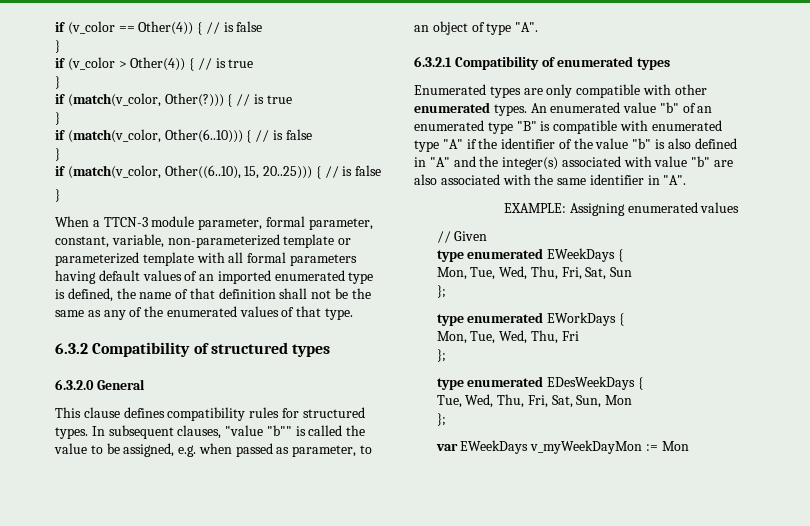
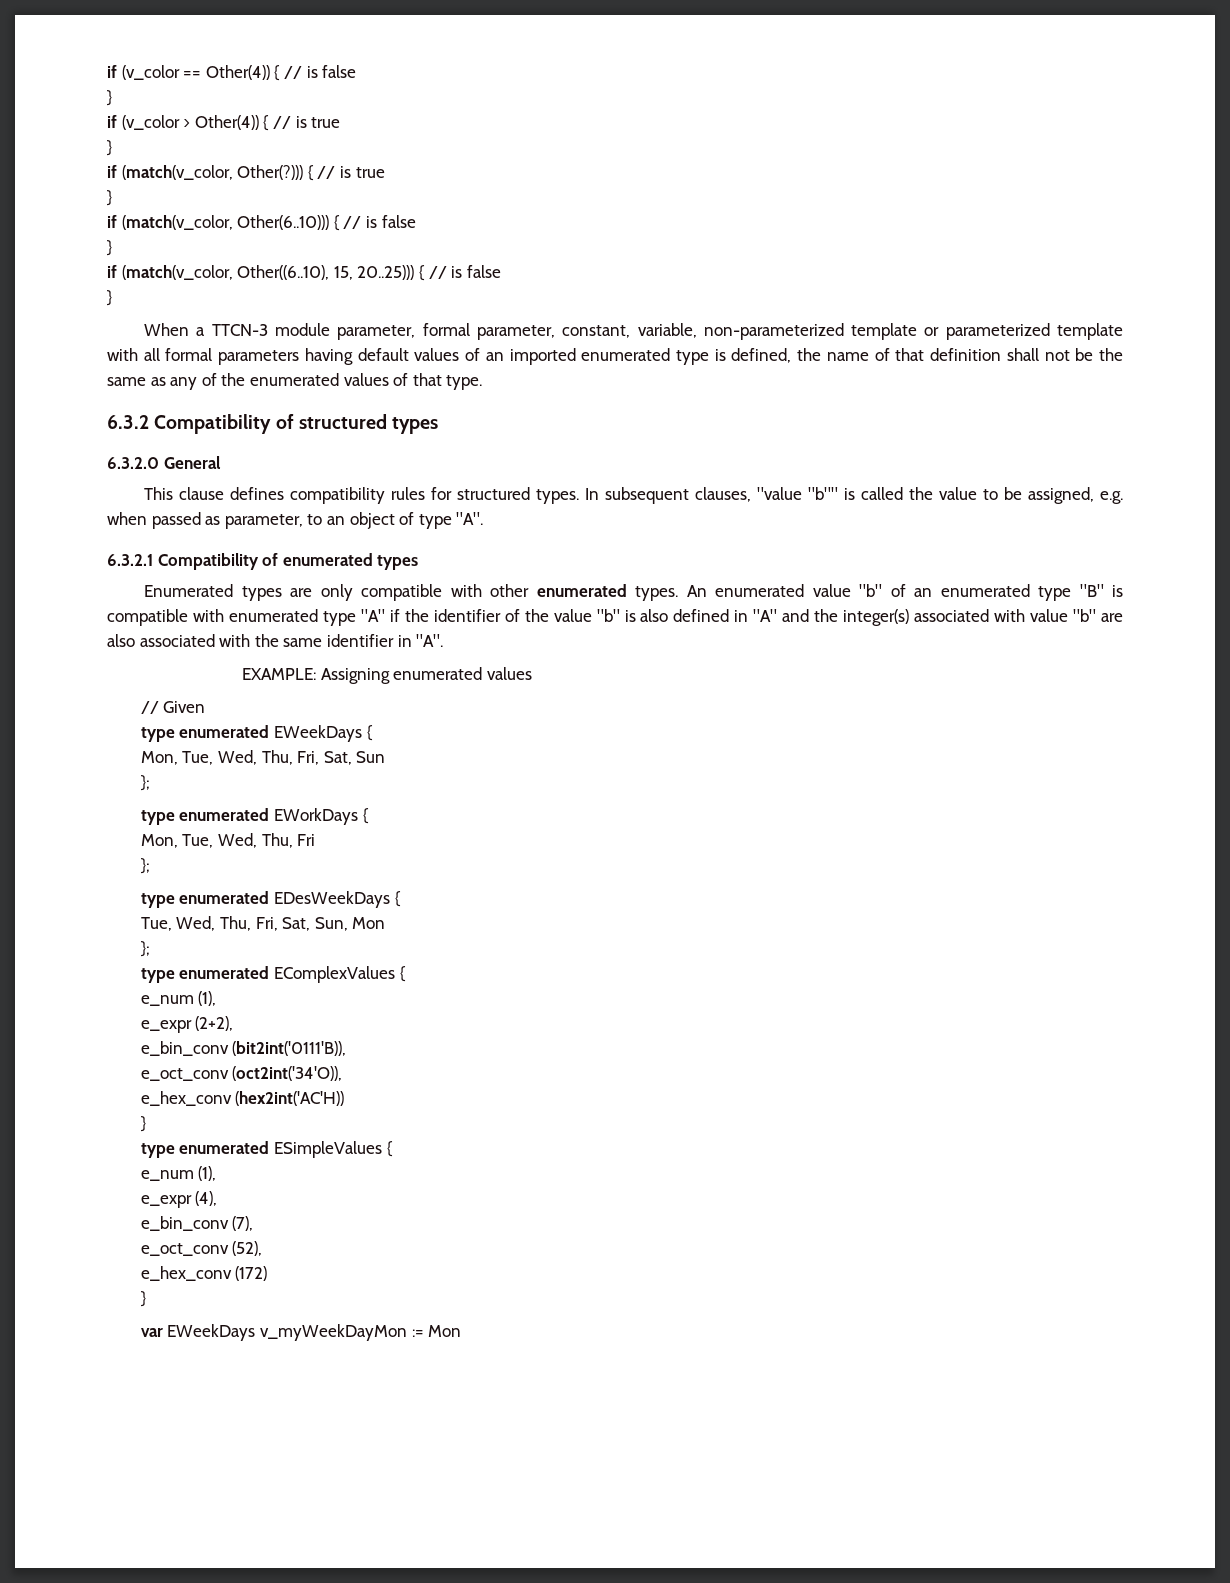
+ type enumerated EComplexValues {
+ e_num (1),
+ e_expr (2+2),
+ e_bin_conv (bit2int('0111'B)),
+ e_oct_conv (oct2int('34'O)),
+ e_hex_conv (hex2int('AC'H))
+ }
+ type enumerated ESimpleValues {
+ e_num (1),
+ e_expr (4),
+ e_bin_conv (7),
+ e_oct_conv (52),
+ e_hex_conv (172)
+ }

